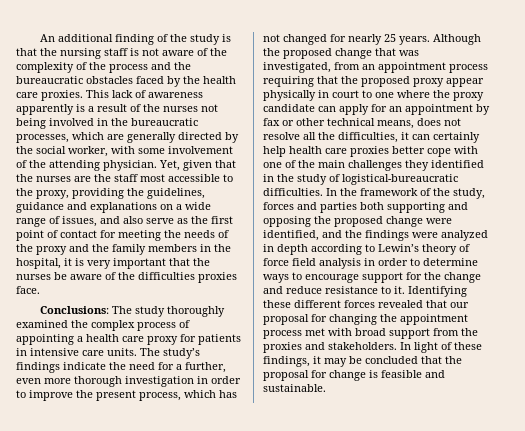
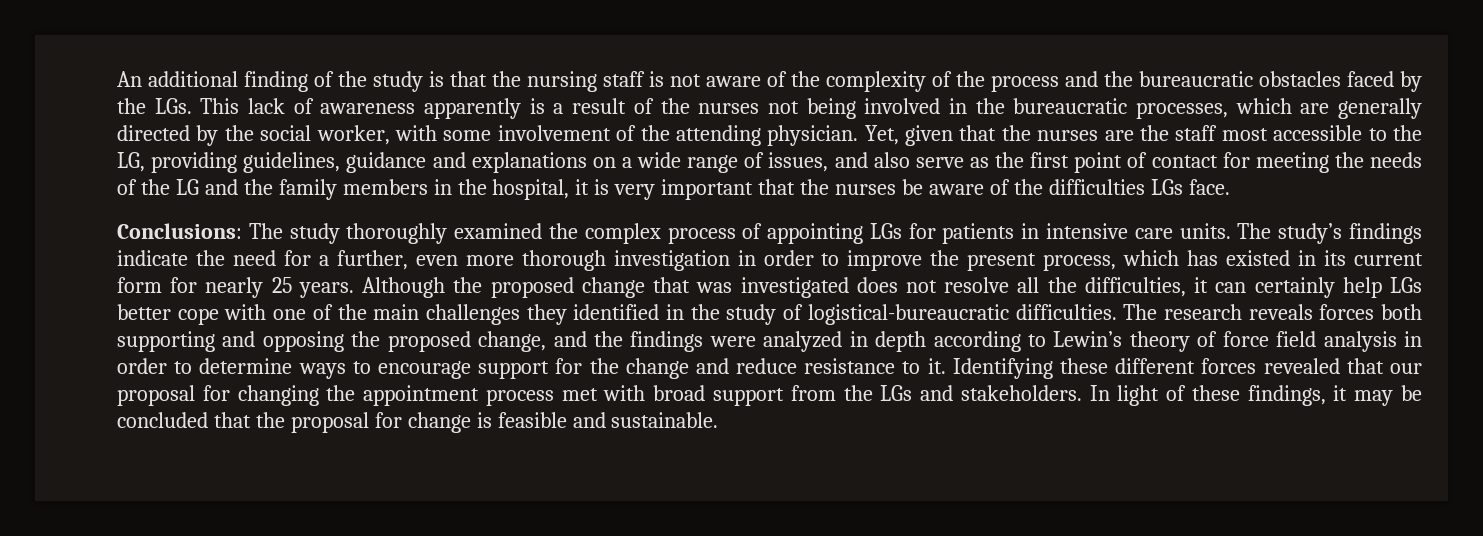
- An additional finding of the study is that the nursing staff is not aware of the complexity of the process and the bureaucratic obstacles faced by the health care proxies. This lack of awareness apparently is a result of the nurses not being involved in the bureaucratic processes, which are generally directed by the social worker, with some involvement of the attending physician.
+ An additional finding of the study is that the nursing staff is not aware of the complexity of the process and the bureaucratic obstacles faced by the LGs. This lack of awareness apparently is a result of the nurses not being involved in the bureaucratic processes, which are generally directed by the social worker, with some involvement of the attending physician.
- Yet, given that the nurses are the staff most accessible to the proxy, providing the guidelines, guidance and explanations on a wide range of issues, and also serve as the first point of contact for meeting the needs of the proxy and the family members in the hospital, it is very important that the nurses be aware of the difficulties proxies face.
+ Yet, given that the nurses are the staff most accessible to the LG, providing guidelines, guidance and explanations on a wide range of issues, and also serve as the first point of contact for meeting the needs of the LG and the family members in the hospital, it is very important that the nurses be aware of the difficulties LGs face.
- Conclusions: The study thoroughly examined the complex process of appointing a health care proxy for patients in intensive care units.
+ Conclusions: The study thoroughly examined the complex process of appointing LGs for patients in intensive care units.
- The study’s findings indicate the need for a further, even more thorough investigation in order to improve the present process, which has not changed for nearly 25 years.
+ The study’s findings indicate the need for a further, even more thorough investigation in order to improve the present process, which has existed in its current form for nearly 25 years.
- Although the proposed change that was investigated, from an appointment process requiring that the proposed proxy appear physically in court to one where the proxy candidate can apply for an appointment by fax or other technical means, does not resolve all the difficulties, it can certainly help health care proxies better cope with one of the main challenges they identified in the study of logistical-bureaucratic difficulties.
+ Although the proposed change that was investigated does not resolve all the difficulties, it can certainly help LGs better cope with one of the main challenges they identified in the study of logistical-bureaucratic difficulties.
- In the framework of the study, forces and parties both supporting and opposing the proposed change were identified, and the findings were analyzed in depth according to Lewin’s theory of force field analysis in order to determine ways to encourage support for the change and reduce resistance to it.
+ The research reveals forces both supporting and opposing the proposed change, and the findings were analyzed in depth according to Lewin’s theory of force field analysis in order to determine ways to encourage support for the change and reduce resistance to it.
- Identifying these different forces revealed that our proposal for changing the appointment process met with broad support from the proxies and stakeholders.
+ Identifying these different forces revealed that our proposal for changing the appointment process met with broad support from the LGs and stakeholders.

